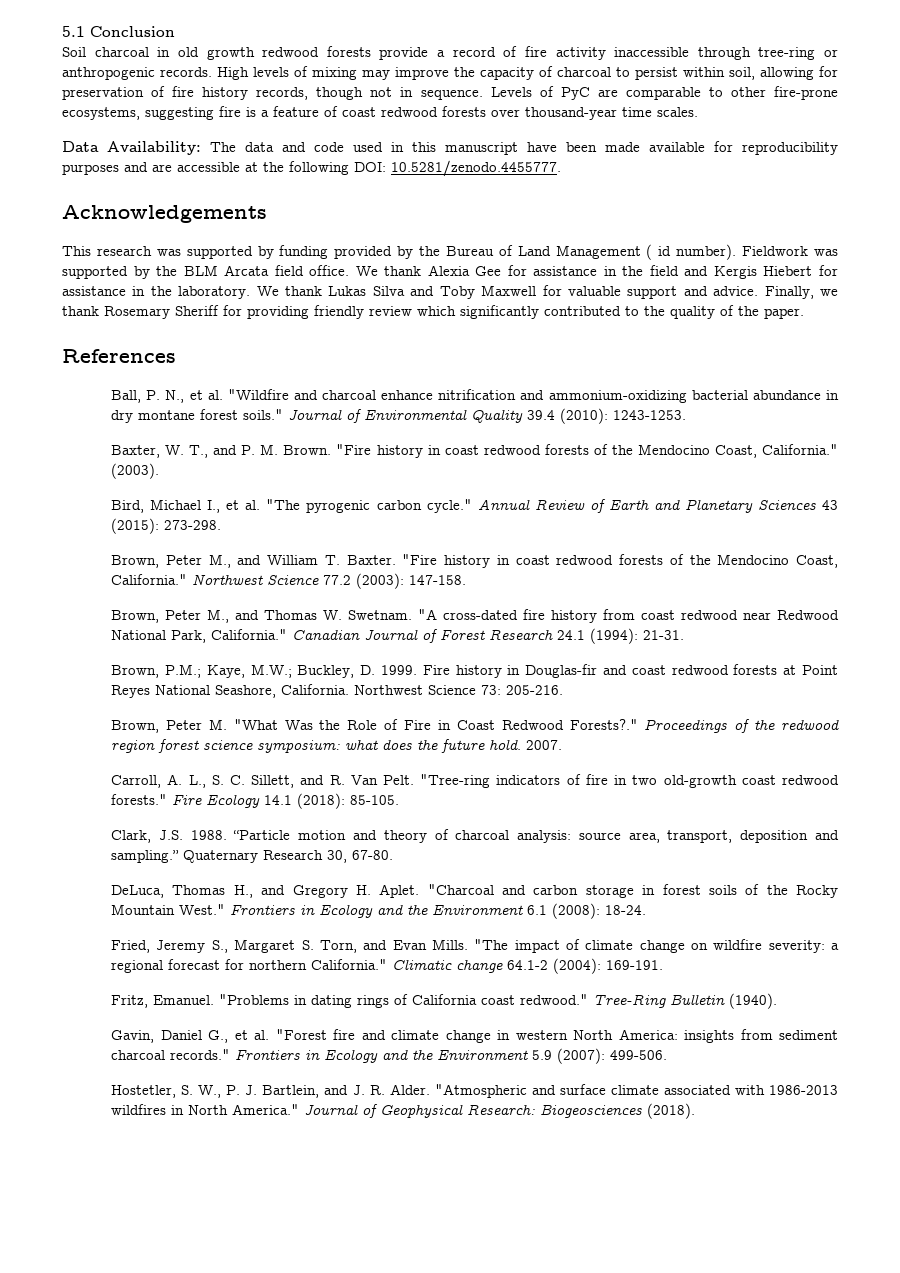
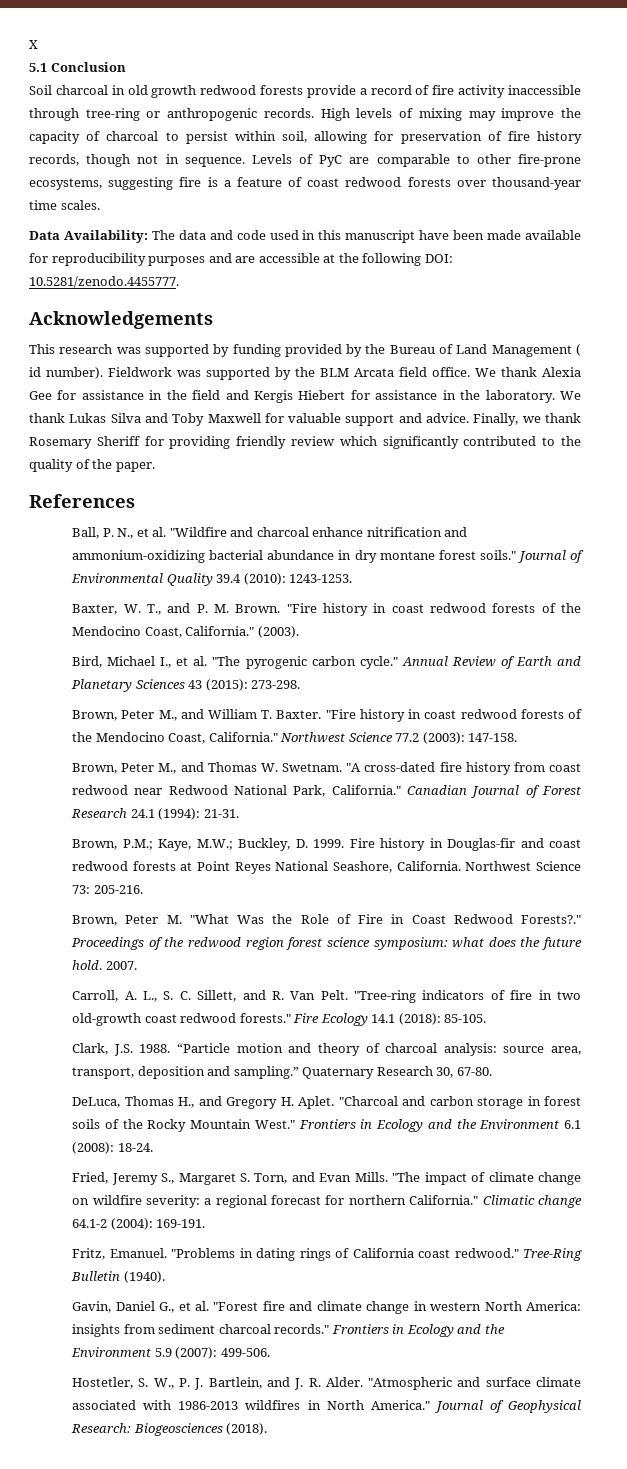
+ X

